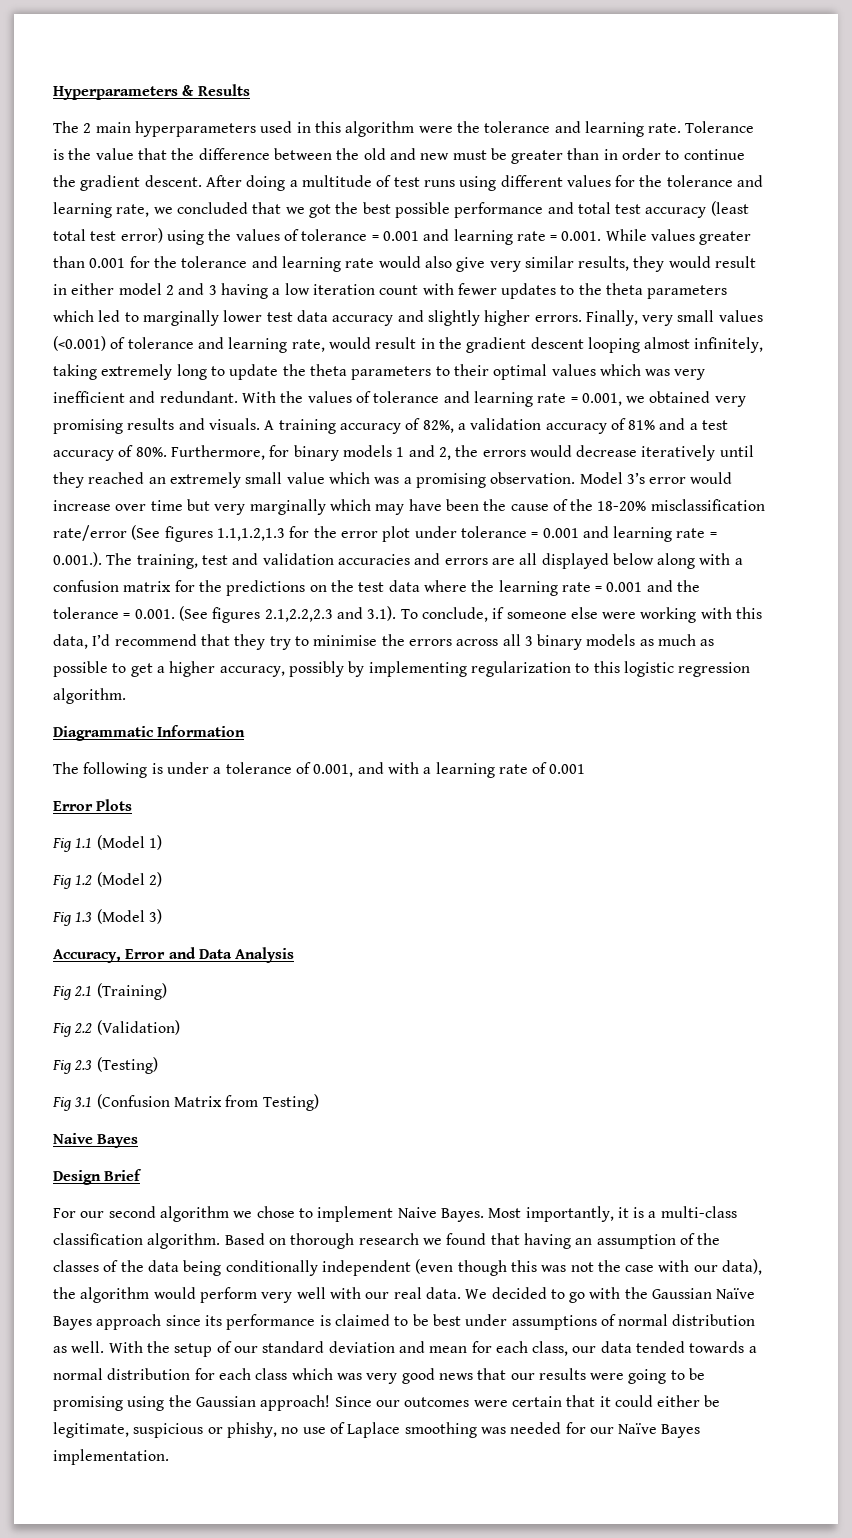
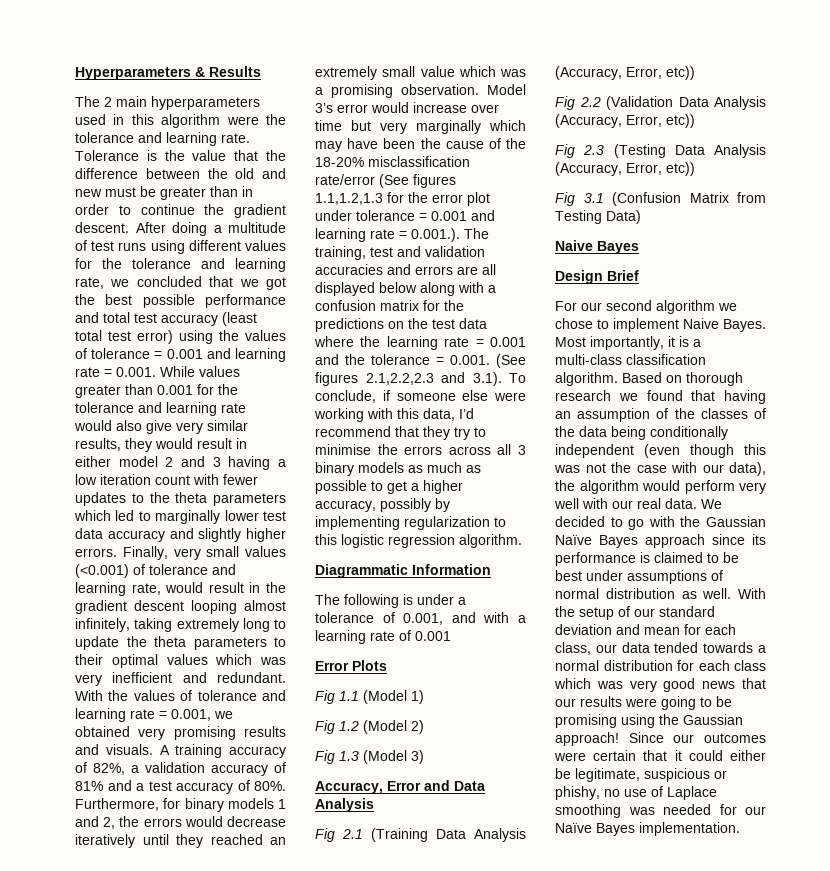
- Fig 2.1 (Training)
- Fig 2.2 (Validation)
- Fig 2.3 (Testing)
+ Fig 2.1 (Training Data Analysis (Accuracy, Error, etc))
+ Fig 2.2 (Validation Data Analysis (Accuracy, Error, etc))
+ Fig 2.3 (Testing Data Analysis (Accuracy, Error, etc))
- Fig 3.1 (Confusion Matrix from Testing)
+ Fig 3.1 (Confusion Matrix from Testing Data)

